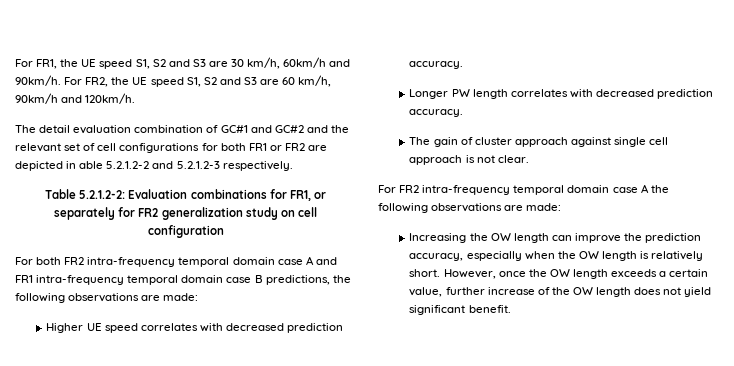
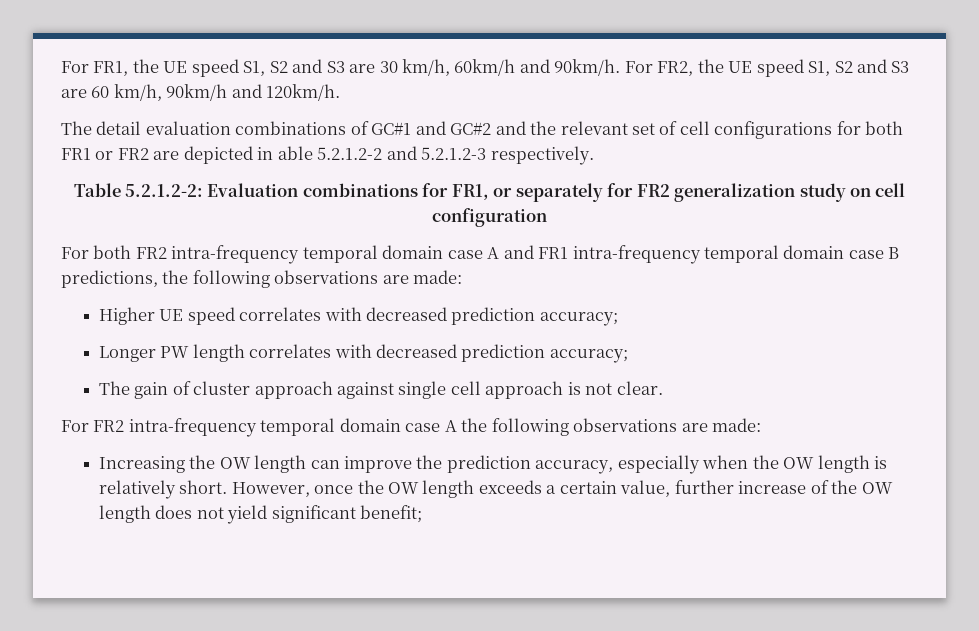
- The detail evaluation combination of GC#1 and GC#2 and the relevant set of cell configurations for both FR1 or FR2 are depicted in able 5.2.1.2-2 and 5.2.1.2-3 respectively.
+ The detail evaluation combinations of GC#1 and GC#2 and the relevant set of cell configurations for both FR1 or FR2 are depicted in able 5.2.1.2-2 and 5.2.1.2-3 respectively.
- Higher UE speed correlates with decreased prediction accuracy.
+ Higher UE speed correlates with decreased prediction accuracy;
- Longer PW length correlates with decreased prediction accuracy.
+ Longer PW length correlates with decreased prediction accuracy;
- However, once the OW length exceeds a certain value, further increase of the OW length does not yield significant benefit.
+ However, once the OW length exceeds a certain value, further increase of the OW length does not yield significant benefit;

